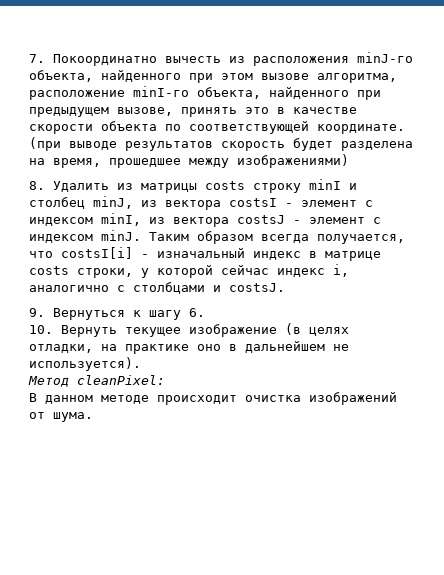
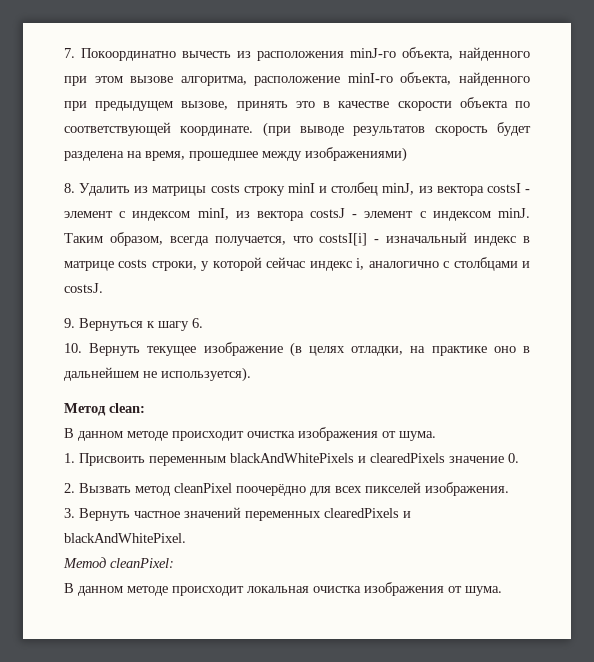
- Таким образом всегда получается, что costsI[i] - изначальный индекс в матрице costs строки, у которой сейчас индекс i, аналогично с столбцами и costsJ.
+ Таким образом, всегда получается, что costsI[i] - изначальный индекс в матрице costs строки, у которой сейчас индекс i, аналогично с столбцами и costsJ.
+ Метод clean:
+ В данном методе происходит очистка изображения от шума.
+ 1. Присвоить переменным blackAndWhitePixels и clearedPixels значение 0.
+ 2. Вызвать метод cleanPixel поочерёдно для всех пикселей изображения.
+ 3. Вернуть частное значений переменных clearedPixels и blackAndWhitePixel.
- В данном методе происходит очистка изображений от шума.
+ В данном методе происходит локальная очистка изображения от шума.

